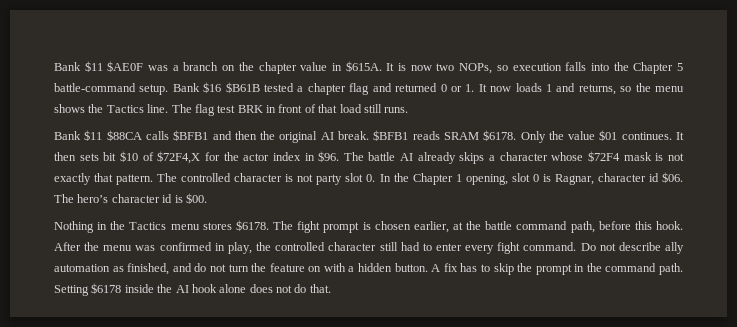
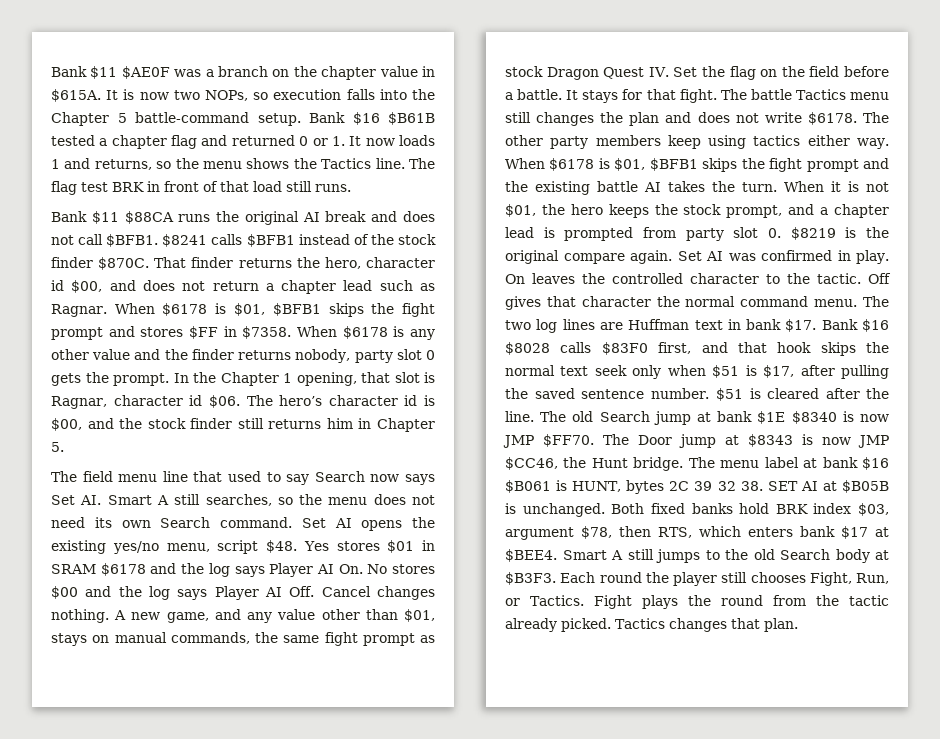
- Bank $11 $88CA calls $BFB1 and then the original AI break. $BFB1 reads SRAM $6178. Only the value $01 continues. It then sets bit $10 of $72F4,X for the actor index in $96. The battle AI already skips a character whose $72F4 mask is not exactly that pattern. The controlled character is not party slot 0. In the Chapter 1 opening, slot 0 is Ragnar, character id $06.
+ Bank $11 $88CA runs the original AI break and does not call $BFB1. $8241 calls $BFB1 instead of the stock finder $870C. That finder returns the hero, character id $00, and does not return a chapter lead such as Ragnar. When $6178 is $01, $BFB1 skips the fight prompt and stores $FF in $7358. When $6178 is any other value and the finder returns nobody, party slot 0 gets the prompt. In the Chapter 1 opening, that slot is Ragnar, character id $06.
- The hero’s character id is $00.
- Nothing in the Tactics menu stores $6178. The fight prompt is chosen earlier, at the battle command path, before this hook. After the menu was confirmed in play, the controlled character still had to enter every fight command. Do not describe ally automation as finished, and do not turn the feature on with a hidden button. A fix has to skip the prompt in the command path. Setting $6178 inside the AI hook alone does not do that.
+ The hero’s character id is $00, and the stock finder still returns him in Chapter 5.
+ The field menu line that used to say Search now says Set AI. Smart A still searches, so the menu does not need its own Search command. Set AI opens the existing yes/no menu, script $48. Yes stores $01 in SRAM $6178 and the log says Player AI On. No stores $00 and the log says Player AI Off. Cancel changes nothing. A new game, and any value other than $01, stays on manual commands, the same fight prompt as stock Dragon Quest IV. Set the flag on the field before a battle. It stays for that fight. The battle Tactics menu still changes the plan and does not write $6178. The other party members keep using tactics either way. When $6178 is $01, $BFB1 skips the fight prompt and the existing battle AI takes the turn. When it is not $01, the hero keeps the stock prompt, and a chapter lead is prompted from party slot 0. $8219 is the original compare again. Set AI was confirmed in play. On leaves the controlled character to the tactic. Off gives that character the normal command menu. The two log lines are Huffman text in bank $17. Bank $16 $8028 calls $83F0 first, and that hook skips the normal text seek only when $51 is $17, after pulling the saved sentence number. $51 is cleared after the line. The old Search jump at bank $1E $8340 is now JMP $FF70. The Door jump at $8343 is now JMP $CC46, the Hunt bridge. The menu label at bank $16 $B061 is HUNT, bytes 2C 39 32 38. SET AI at $B05B is unchanged. Both fixed banks hold BRK index $03, argument $78, then RTS, which enters bank $17 at $BEE4. Smart A still jumps to the old Search body at $B3F3. Each round the player still chooses Fight, Run, or Tactics. Fight plays the round from the tactic already picked. Tactics changes that plan.

